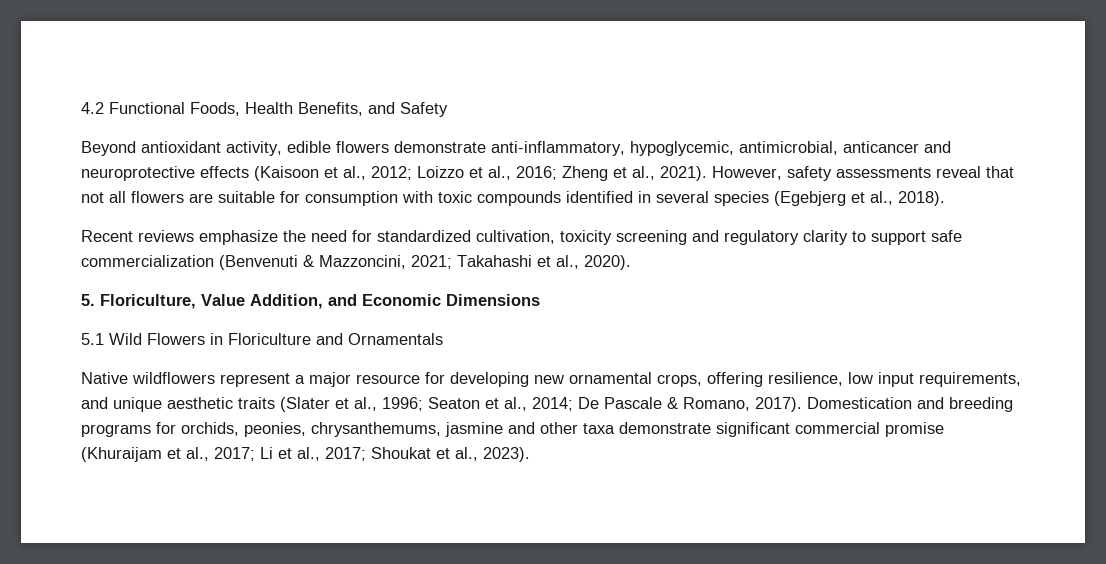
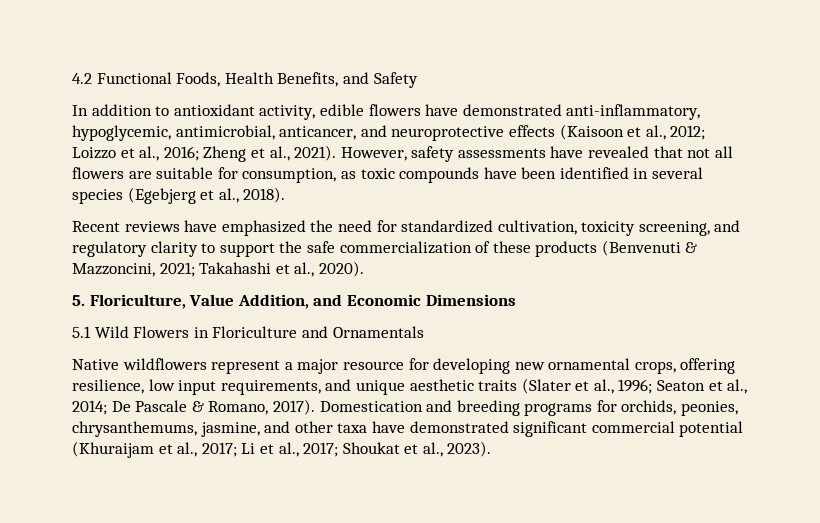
- Beyond antioxidant activity, edible flowers demonstrate anti-inflammatory, hypoglycemic, antimicrobial, anticancer and neuroprotective effects (Kaisoon et al., 2012; Loizzo et al., 2016; Zheng et al., 2021).
+ In addition to antioxidant activity, edible flowers have demonstrated anti-inflammatory, hypoglycemic, antimicrobial, anticancer, and neuroprotective effects (Kaisoon et al., 2012; Loizzo et al., 2016; Zheng et al., 2021).
- However, safety assessments reveal that not all flowers are suitable for consumption with toxic compounds identified in several species (Egebjerg et al., 2018).
+ However, safety assessments have revealed that not all flowers are suitable for consumption, as toxic compounds have been identified in several species (Egebjerg et al., 2018).
- Recent reviews emphasize the need for standardized cultivation, toxicity screening and regulatory clarity to support safe commercialization (Benvenuti & Mazzoncini, 2021; Takahashi et al., 2020).
+ Recent reviews have emphasized the need for standardized cultivation, toxicity screening, and regulatory clarity to support the safe commercialization of these products (Benvenuti & Mazzoncini, 2021; Takahashi et al., 2020).
- Domestication and breeding programs for orchids, peonies, chrysanthemums, jasmine and other taxa demonstrate significant commercial promise (Khuraijam et al., 2017; Li et al., 2017; Shoukat et al., 2023).
+ Domestication and breeding programs for orchids, peonies, chrysanthemums, jasmine, and other taxa have demonstrated significant commercial potential (Khuraijam et al., 2017; Li et al., 2017; Shoukat et al., 2023).

